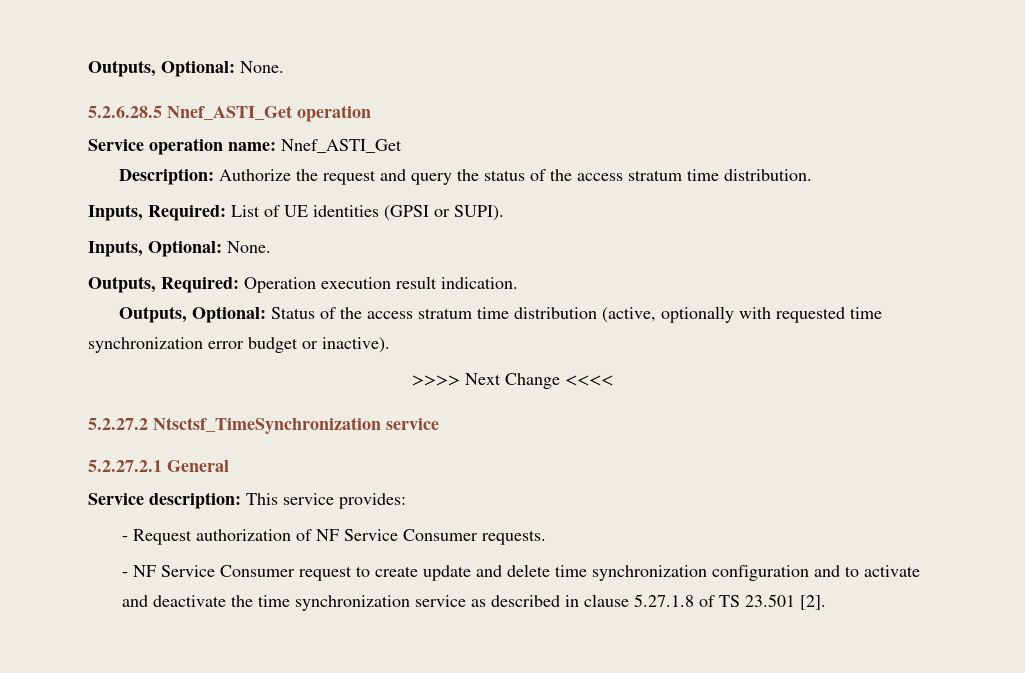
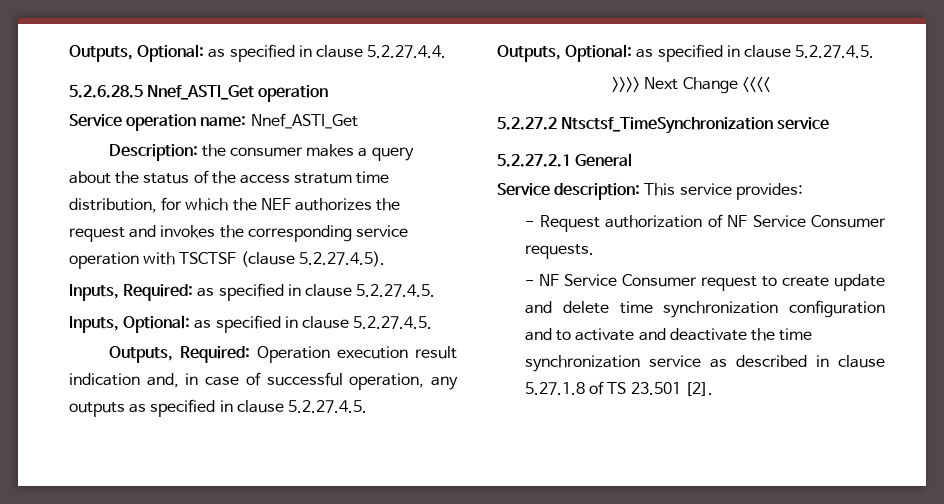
- Outputs, Optional: None.
+ Outputs, Optional: as specified in clause 5.2.27.4.4.
- Description: Authorize the request and query the status of the access stratum time distribution.
- Inputs, Required: List of UE identities (GPSI or SUPI).
- Inputs, Optional: None.
+ Description: the consumer makes a query about the status of the access stratum time distribution, for which the NEF authorizes the request and invokes the corresponding service operation with TSCTSF (clause 5.2.27.4.5).
+ Inputs, Required: as specified in clause 5.2.27.4.5.
+ Inputs, Optional: as specified in clause 5.2.27.4.5.
- Outputs, Required: Operation execution result indication.
- Outputs, Optional: Status of the access stratum time distribution (active, optionally with requested time synchronization error budget or inactive).
+ Outputs, Required: Operation execution result indication and, in case of successful operation, any outputs as specified in clause 5.2.27.4.5.
+ Outputs, Optional: as specified in clause 5.2.27.4.5.

